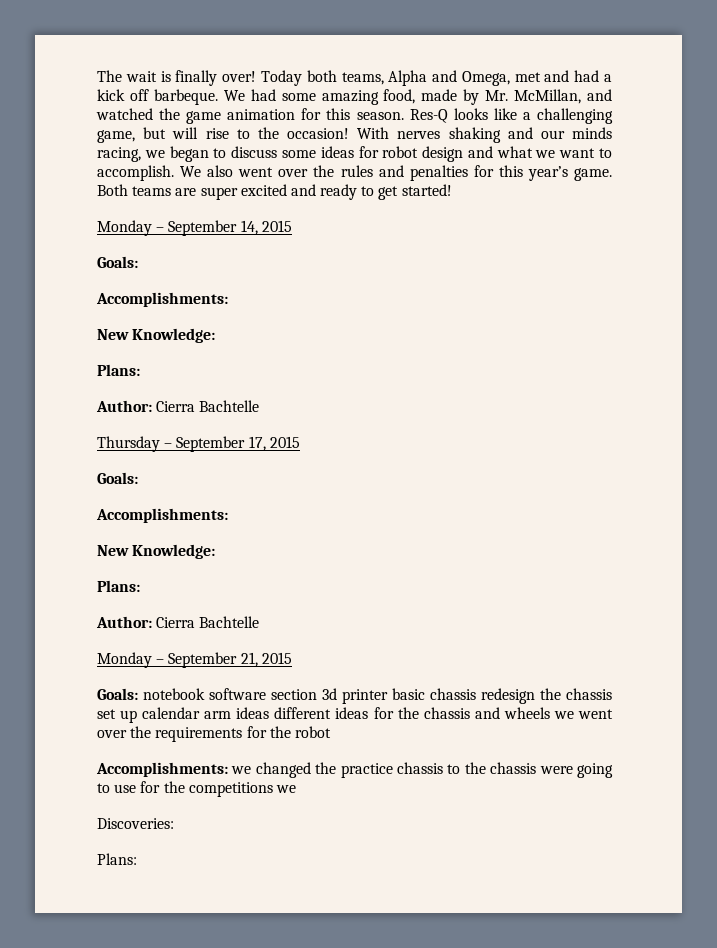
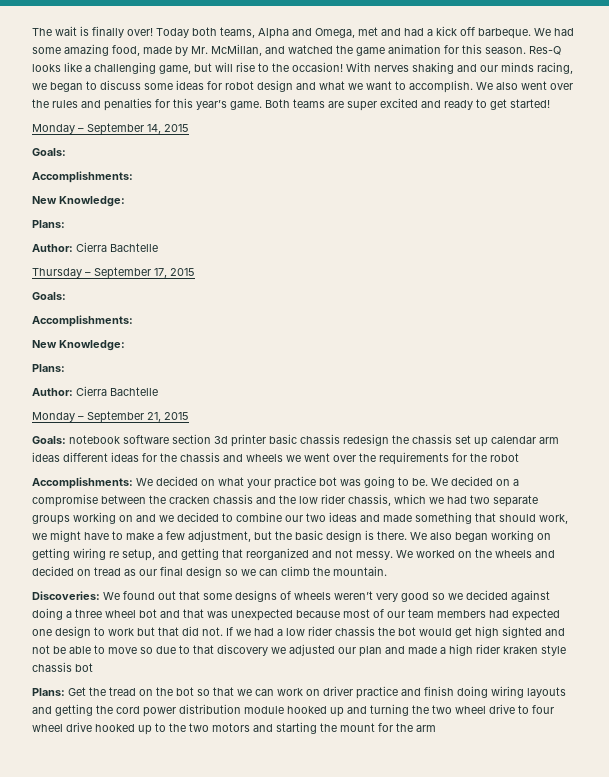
- Accomplishments: we changed the practice chassis to the chassis were going to use for the competitions we
- Discoveries:
- Plans:
+ Accomplishments: We decided on what your practice bot was going to be. We decided on a compromise between the cracken chassis and the low rider chassis, which we had two separate groups working on and we decided to combine our two ideas and made something that should work, we might have to make a few adjustment, but the basic design is there. We also began working on getting wiring re setup, and getting that reorganized and not messy. We worked on the wheels and decided on tread as our final design so we can climb the mountain.
+ Discoveries: We found out that some designs of wheels weren’t very good so we decided against doing a three wheel bot and that was unexpected because most of our team members had expected one design to work but that did not. If we had a low rider chassis the bot would get high sighted and not be able to move so due to that discovery we adjusted our plan and made a high rider kraken style chassis bot
+ Plans: Get the tread on the bot so that we can work on driver practice and finish doing wiring layouts and getting the cord power distribution module hooked up and turning the two wheel drive to four wheel drive hooked up to the two motors and starting the mount for the arm

